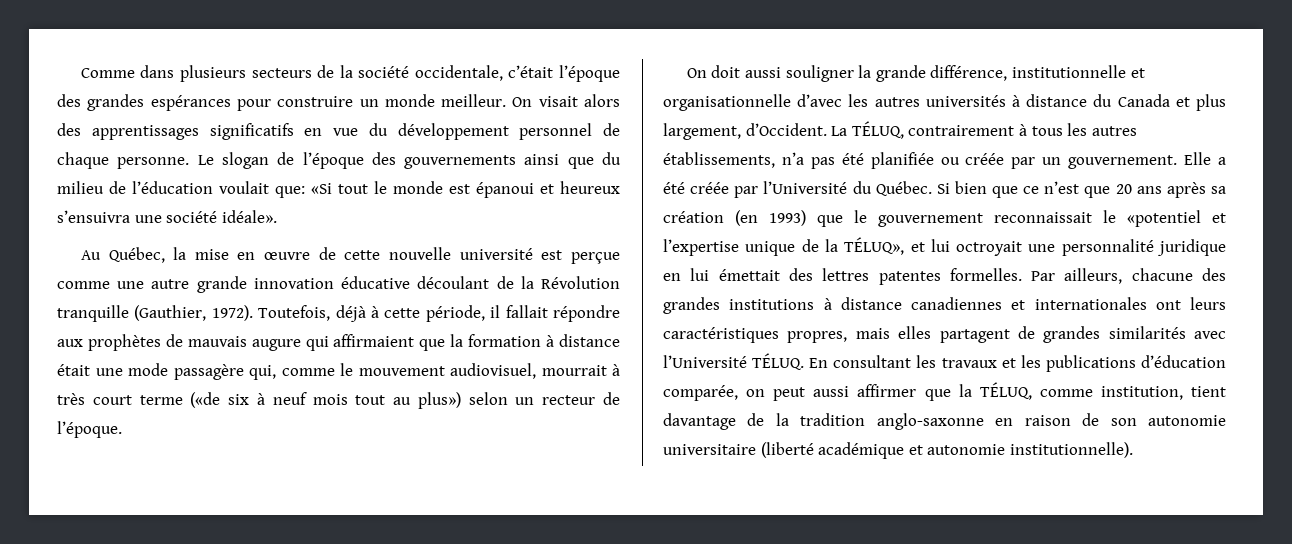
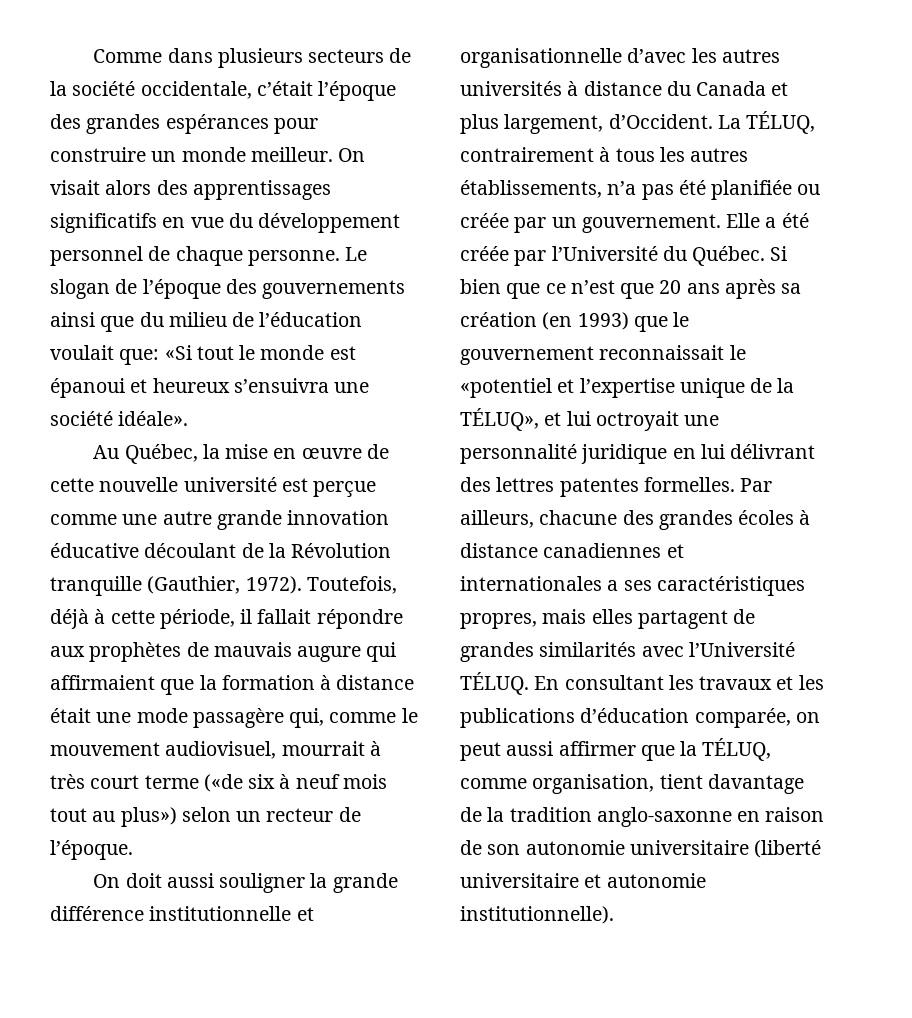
- On doit aussi souligner la grande différence, institutionnelle et organisationnelle d’avec les autres universités à distance du Canada et plus largement, d’Occident.
+ On doit aussi souligner la grande différence institutionnelle et organisationnelle d’avec les autres universités à distance du Canada et plus largement, d’Occident.
- Si bien que ce n’est que 20 ans après sa création (en 1993) que le gouvernement reconnaissait le «potentiel et l’expertise unique de la TÉLUQ», et lui octroyait une personnalité juridique en lui émettait des lettres patentes formelles.
+ Si bien que ce n’est que 20 ans après sa création (en 1993) que le gouvernement reconnaissait le «potentiel et l’expertise unique de la TÉLUQ», et lui octroyait une personnalité juridique en lui délivrant des lettres patentes formelles.
- Par ailleurs, chacune des grandes institutions à distance canadiennes et internationales ont leurs caractéristiques propres, mais elles partagent de grandes similarités avec l’Université TÉLUQ.
+ Par ailleurs, chacune des grandes écoles à distance canadiennes et internationales a ses caractéristiques propres, mais elles partagent de grandes similarités avec l’Université TÉLUQ.
- En consultant les travaux et les publications d’éducation comparée, on peut aussi affirmer que la TÉLUQ, comme institution, tient davantage de la tradition anglo-saxonne en raison de son autonomie universitaire (liberté académique et autonomie institutionnelle).
+ En consultant les travaux et les publications d’éducation comparée, on peut aussi affirmer que la TÉLUQ, comme organisation, tient davantage de la tradition anglo-saxonne en raison de son autonomie universitaire (liberté universitaire et autonomie institutionnelle).

